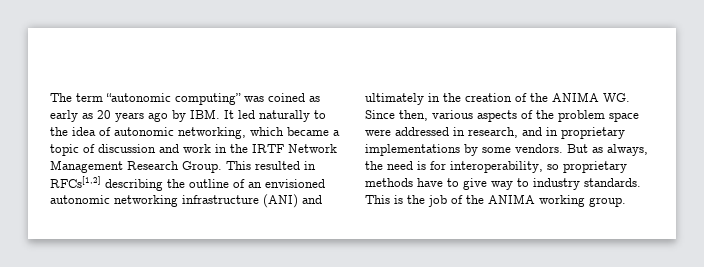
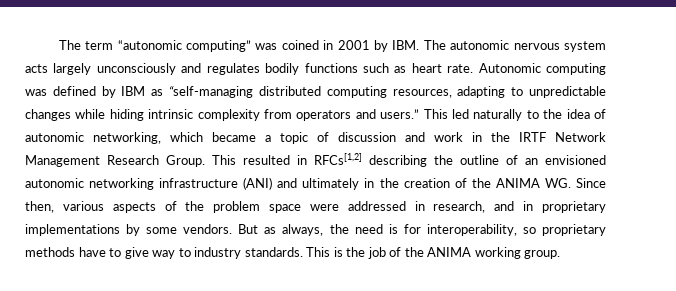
- The term “autonomic computing” was coined as early as 20 years ago by IBM. It led naturally to the idea of autonomic networking, which became a topic of discussion and work in the IRTF Network Management Research Group.
+ The term “autonomic computing” was coined in 2001 by IBM. The autonomic nervous system acts largely unconsciously and regulates bodily functions such as heart rate. Autonomic computing was defined by IBM as “self-managing distributed computing resources, adapting to unpredictable changes while hiding intrinsic complexity from operators and users.” This led naturally to the idea of autonomic networking, which became a topic of discussion and work in the IRTF Network Management Research Group.

